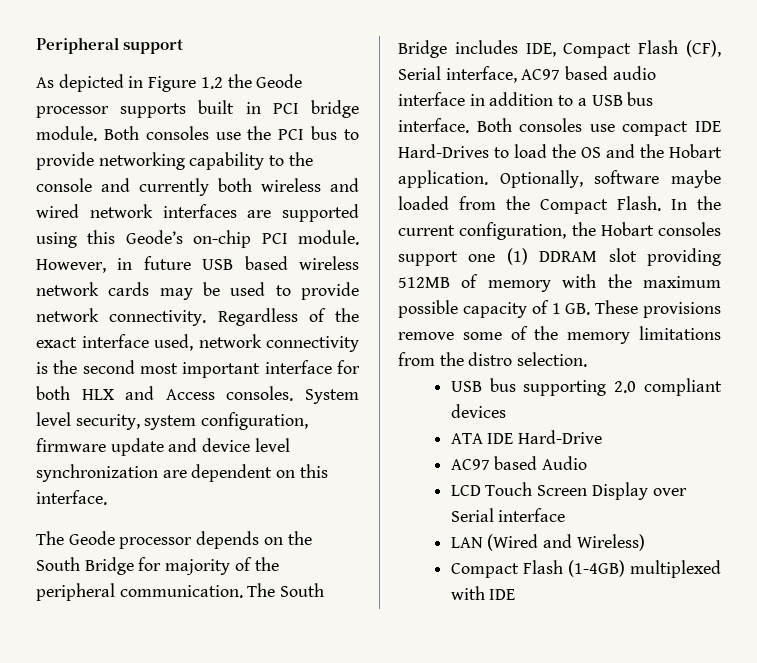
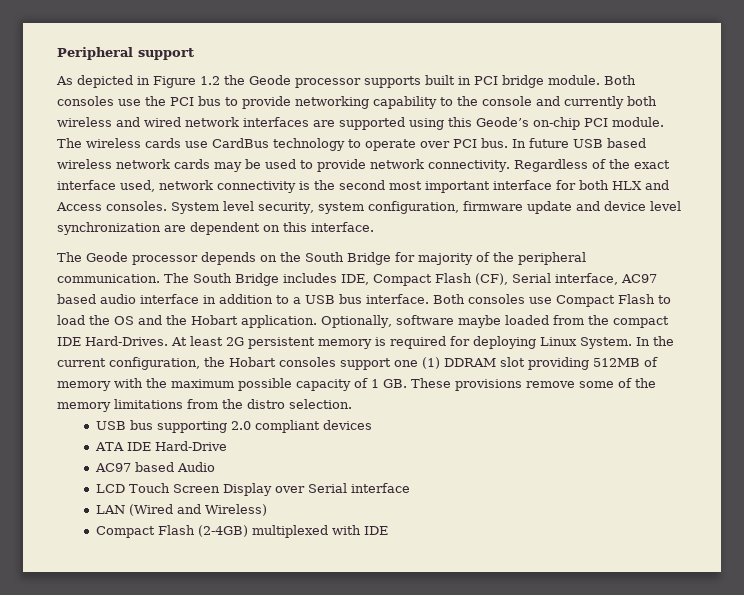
- However, in future USB based wireless network cards may be used to provide network connectivity.
+ The wireless cards use CardBus technology to operate over PCI bus. In future USB based wireless network cards may be used to provide network connectivity.
- Both consoles use compact IDE Hard-Drives to load the OS and the Hobart application.
+ Both consoles use Compact Flash to load the OS and the Hobart application.
- Optionally, software maybe loaded from the Compact Flash.
+ Optionally, software maybe loaded from the compact IDE Hard-Drives. At least 2G persistent memory is required for deploying Linux System.
- Compact Flash (1-4GB) multiplexed with IDE
+ Compact Flash (2-4GB) multiplexed with IDE

